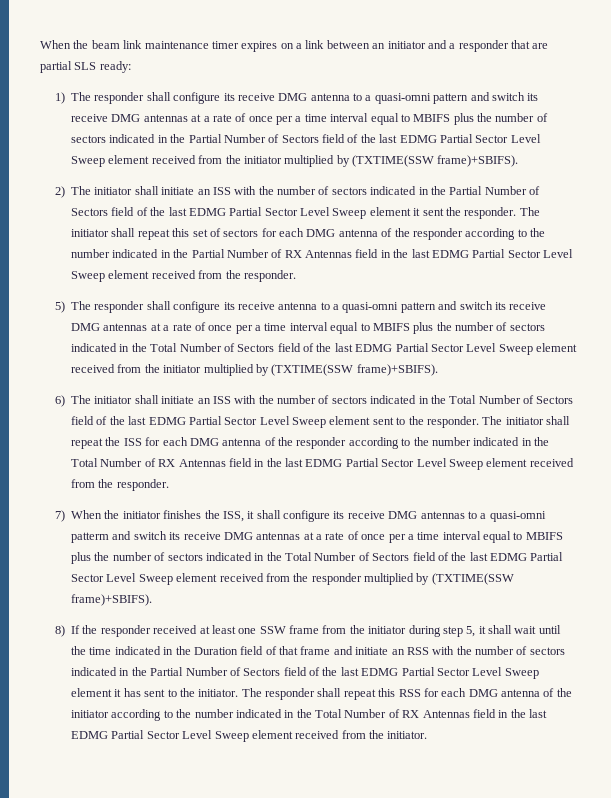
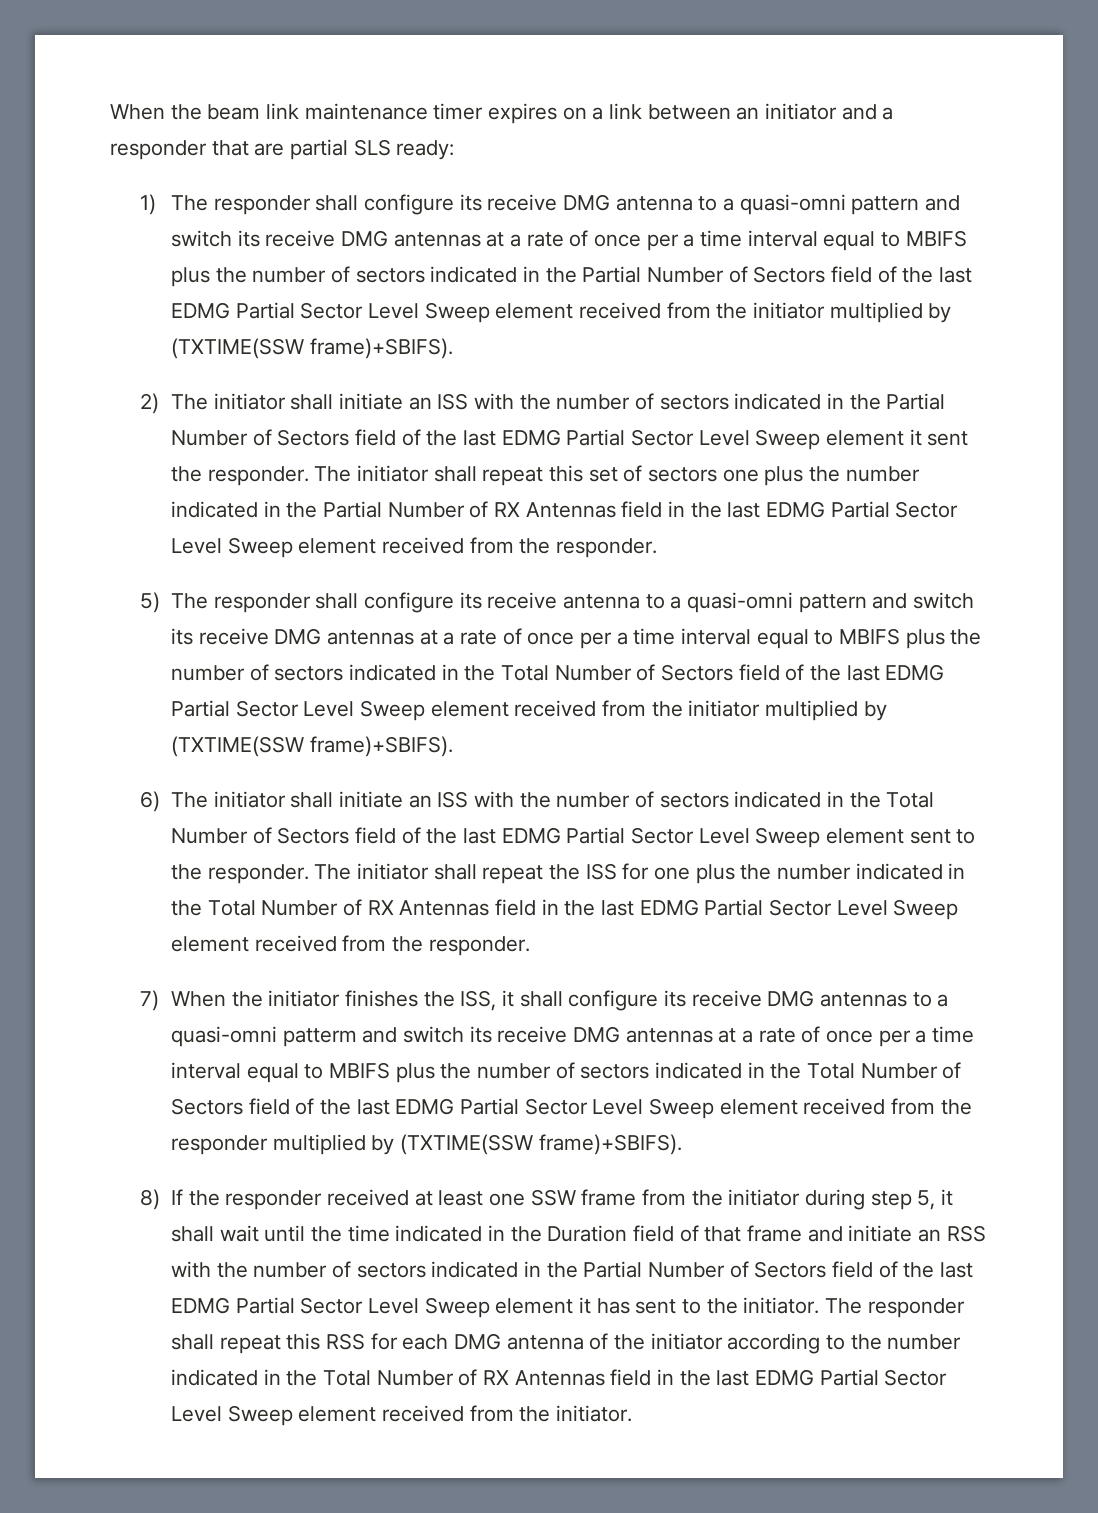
- The initiator shall repeat this set of sectors for each DMG antenna of the responder according to the number indicated in the Partial Number of RX Antennas field in the last EDMG Partial Sector Level Sweep element received from the responder.
+ The initiator shall repeat this set of sectors one plus the number indicated in the Partial Number of RX Antennas field in the last EDMG Partial Sector Level Sweep element received from the responder.
- The initiator shall repeat the ISS for each DMG antenna of the responder according to the number indicated in the Total Number of RX Antennas field in the last EDMG Partial Sector Level Sweep element received from the responder.
+ The initiator shall repeat the ISS for one plus the number indicated in the Total Number of RX Antennas field in the last EDMG Partial Sector Level Sweep element received from the responder.

